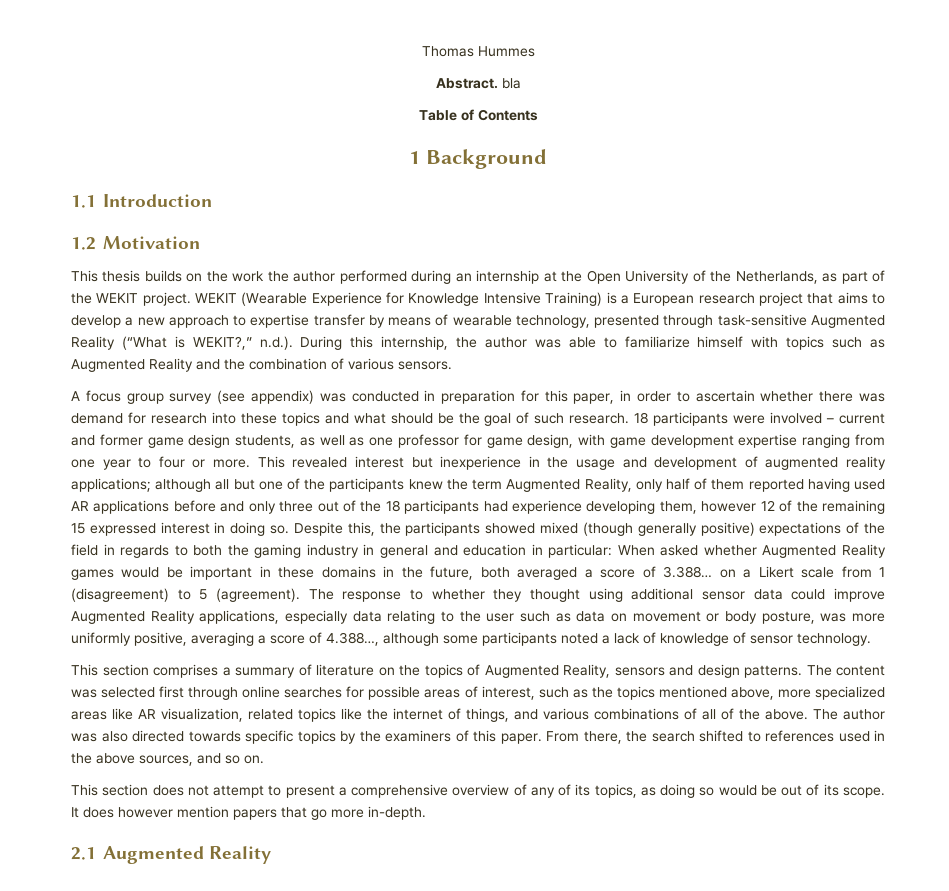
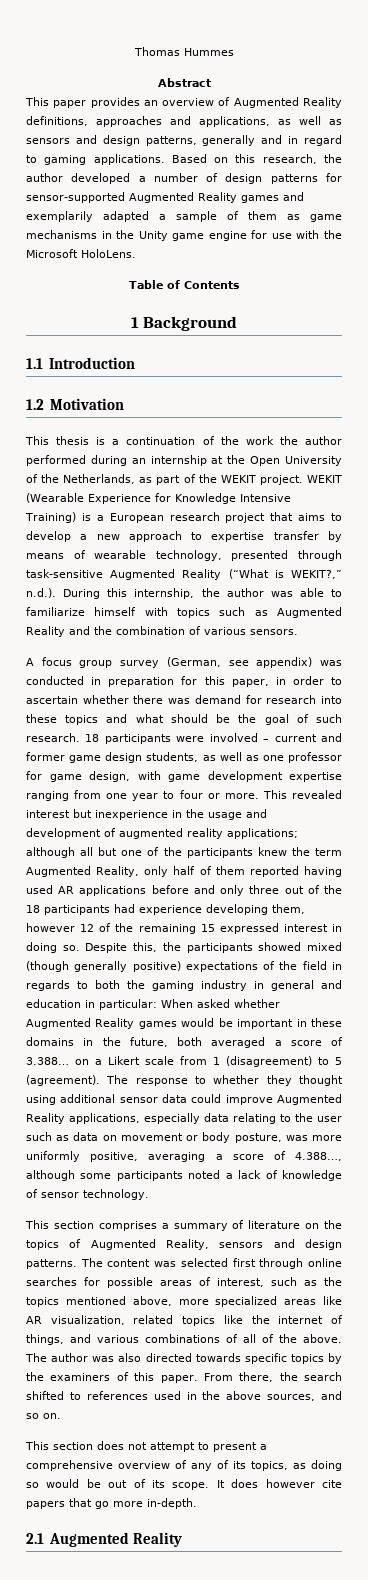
- Abstract. bla
+ Abstract
+ This paper provides an overview of Augmented Reality definitions, approaches and applications, as well as sensors and design patterns, generally and in regard to gaming applications. Based on this research, the author developed a number of design patterns for sensor-supported Augmented Reality games and exemplarily adapted a sample of them as game mechanisms in the Unity game engine for use with the Microsoft HoloLens.
- This thesis builds on the work the author performed during an internship at the Open University of the Netherlands, as part of the WEKIT project.
+ This thesis is a continuation of the work the author performed during an internship at the Open University of the Netherlands, as part of the WEKIT project.
- A focus group survey (see appendix) was conducted in preparation for this paper, in order to ascertain whether there was demand for research into these topics and what should be the goal of such research.
+ A focus group survey (German, see appendix) was conducted in preparation for this paper, in order to ascertain whether there was demand for research into these topics and what should be the goal of such research.
- It does however mention papers that go more in-depth.
+ It does however cite papers that go more in-depth.

